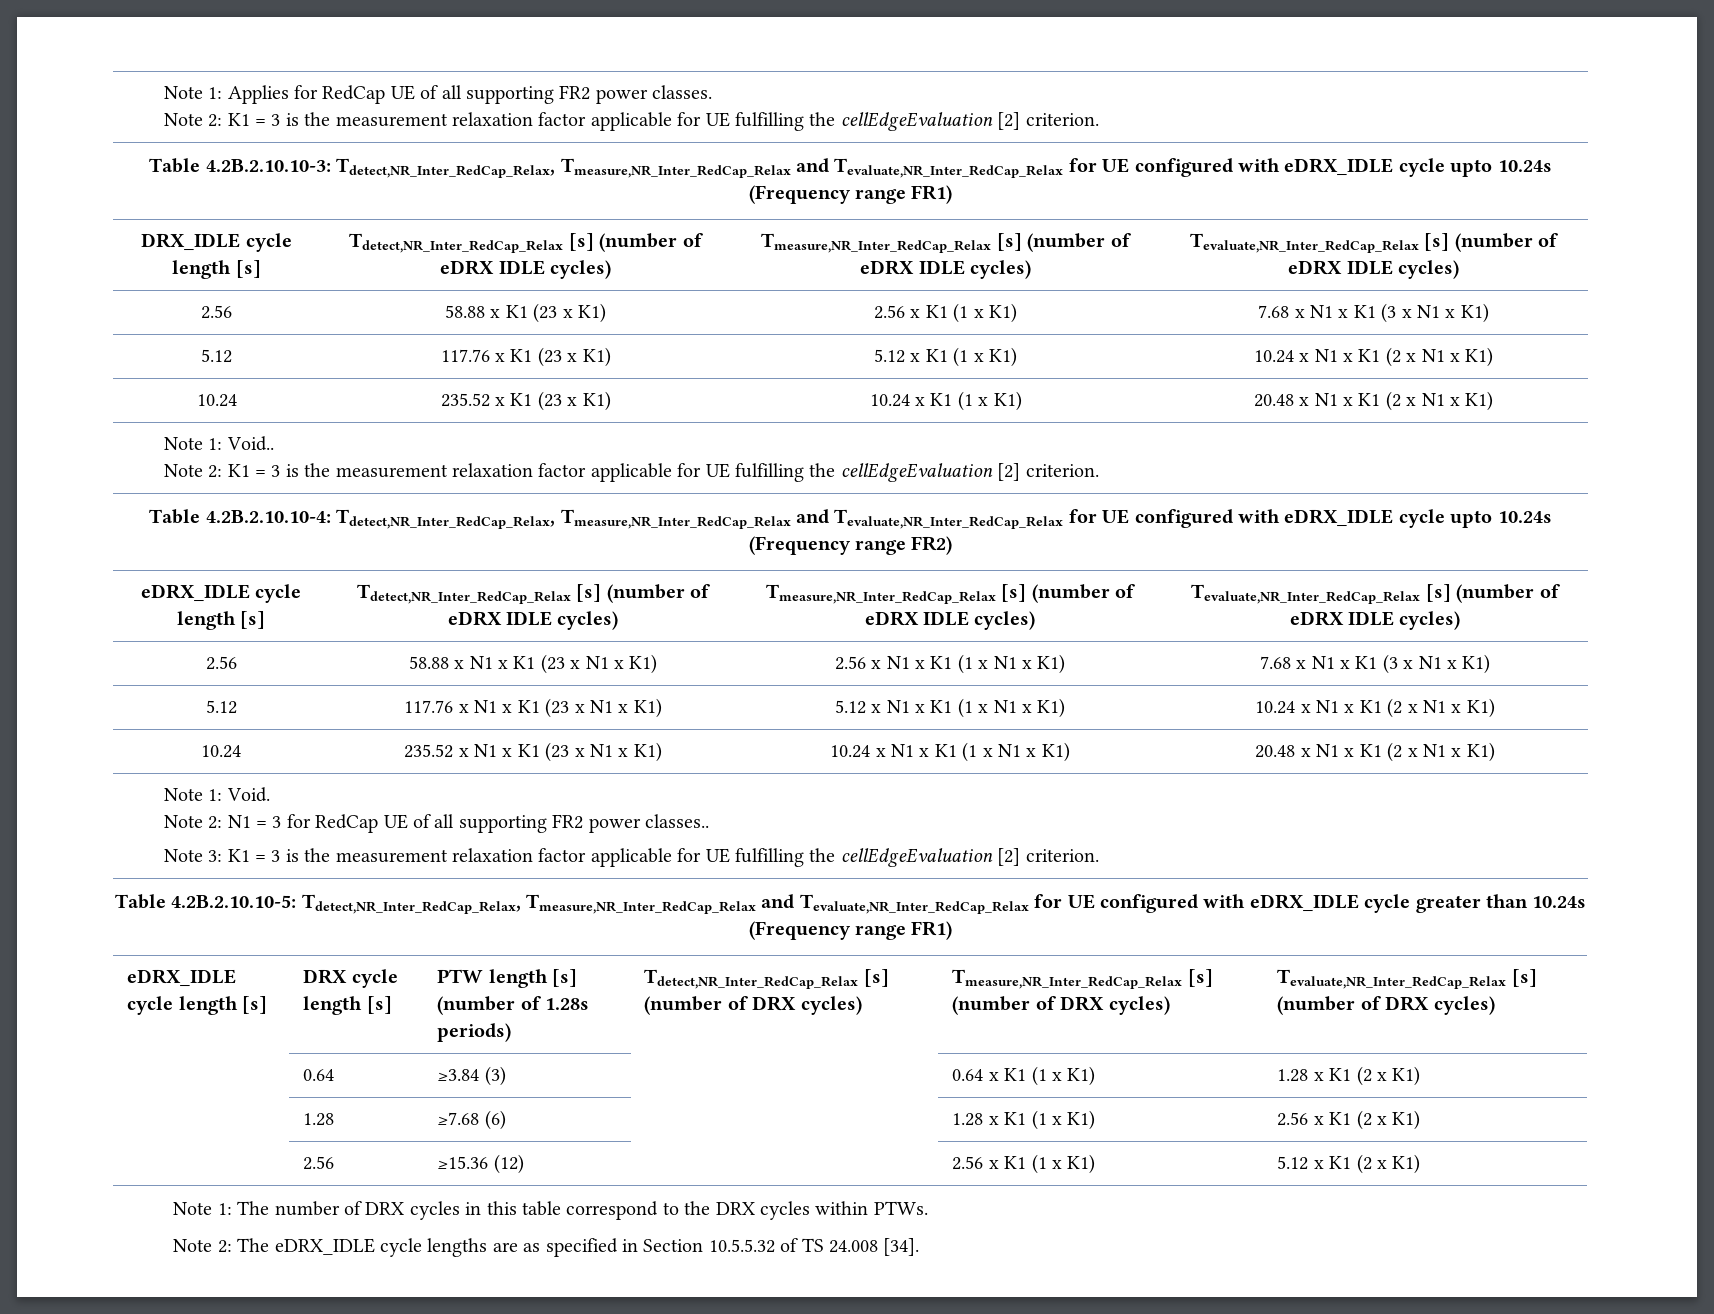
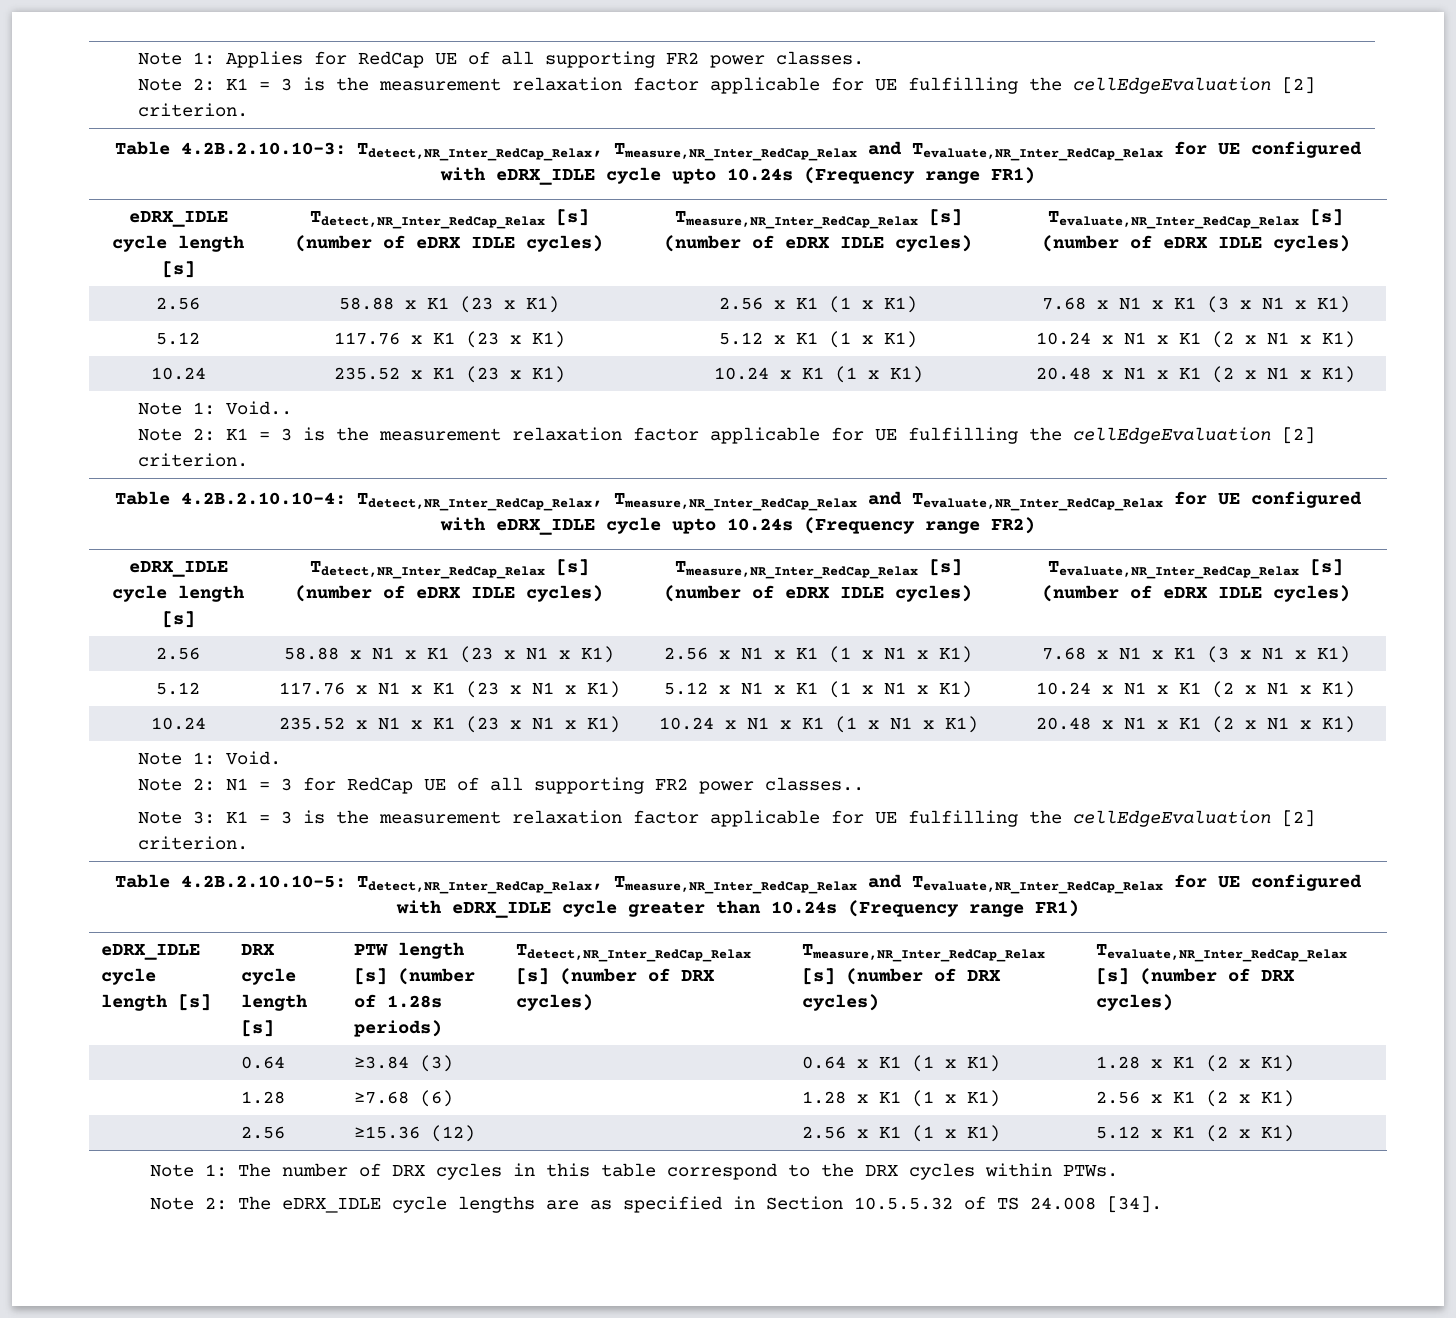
  Table 4.2B.2.10.10-3: Tdetect,NR_Inter_RedCap_Relax, Tmeasure,NR_Inter_RedCap_Relax and Tevaluate,NR_Inter_RedCap_Relax for UE configured with eDRX_IDLE cycle upto 10.24s (Frequency range FR1)
- DRX_IDLE cycle length [s] | Tdetect,NR_Inter_RedCap_Relax [s] (number of eDRX IDLE cycles) | Tmeasure,NR_Inter_RedCap_Relax [s] (number of eDRX IDLE cycles) | Tevaluate,NR_Inter_RedCap_Relax [s] (number of eDRX IDLE cycles)
+ eDRX_IDLE cycle length [s] | Tdetect,NR_Inter_RedCap_Relax [s] (number of eDRX IDLE cycles) | Tmeasure,NR_Inter_RedCap_Relax [s] (number of eDRX IDLE cycles) | Tevaluate,NR_Inter_RedCap_Relax [s] (number of eDRX IDLE cycles)

